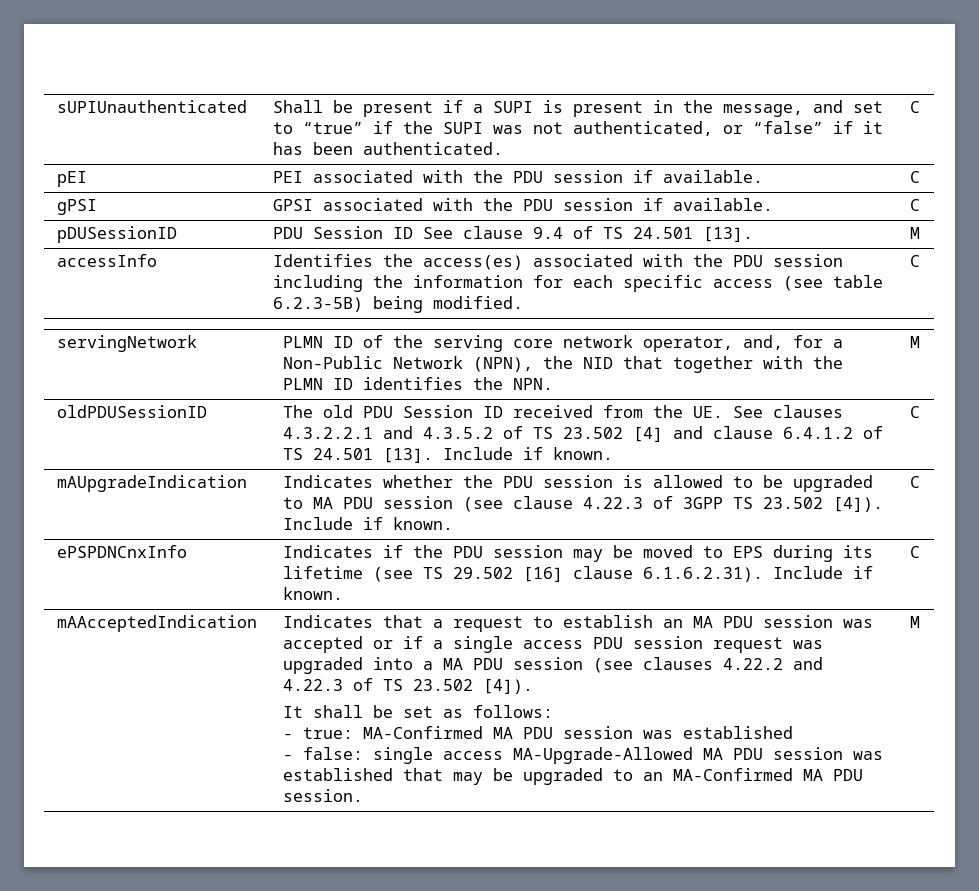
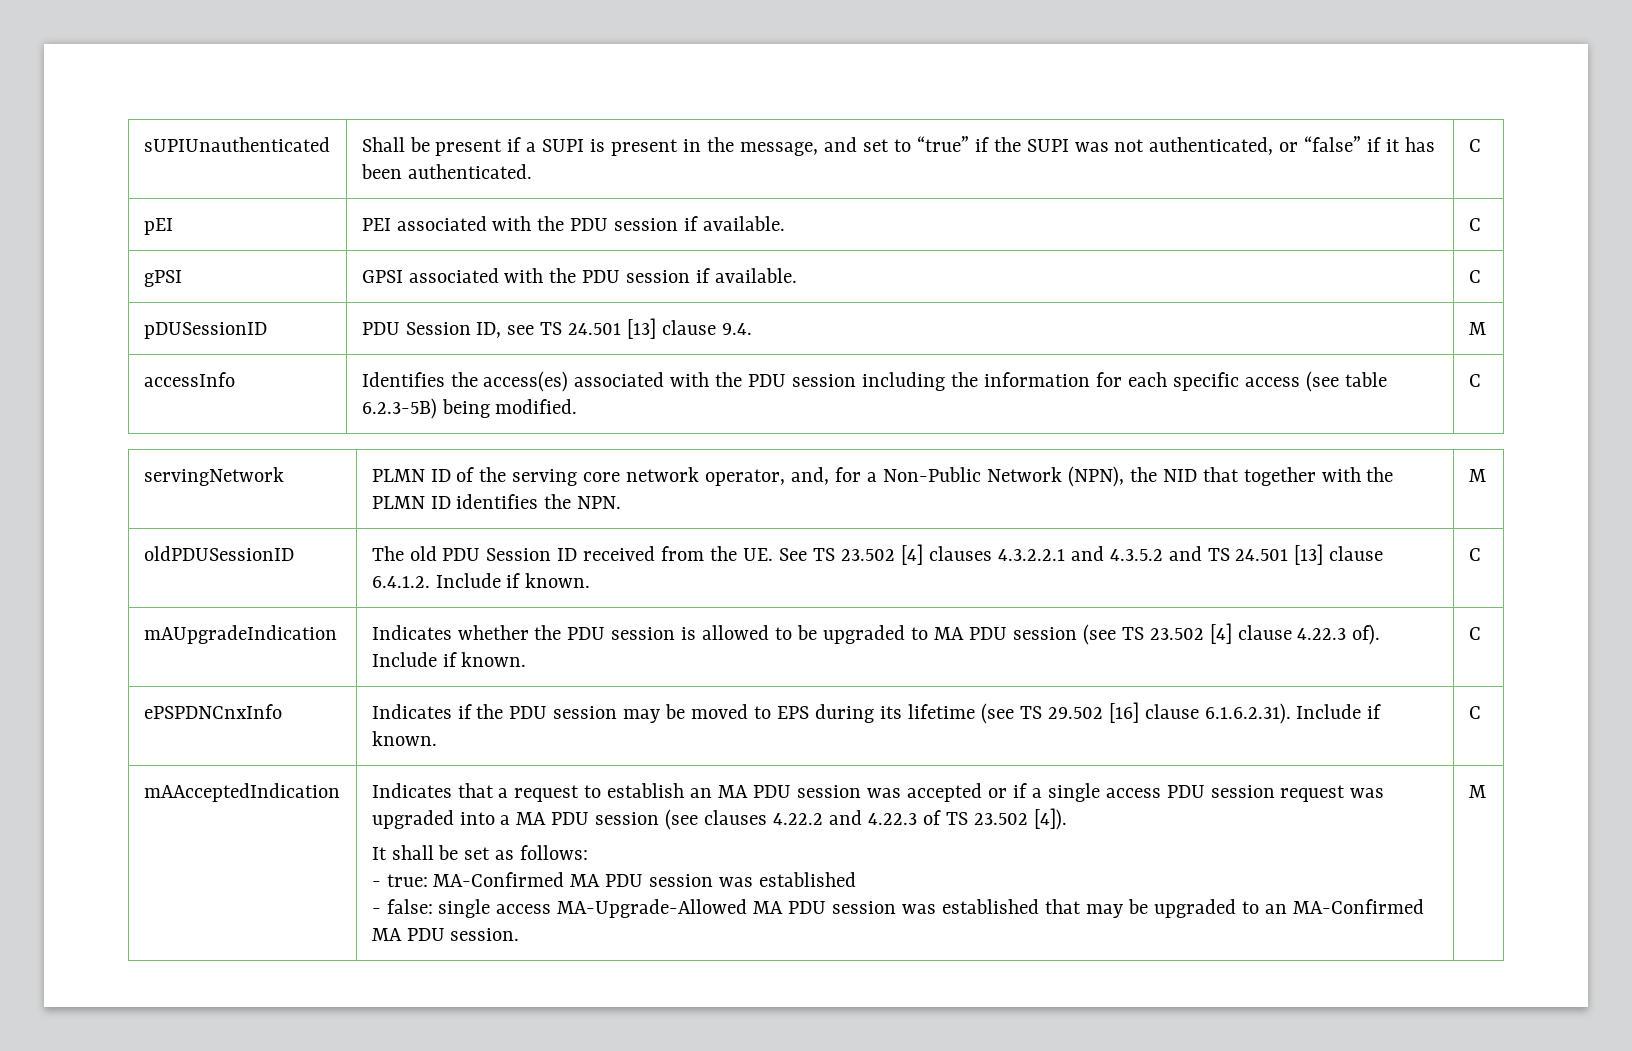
- pDUSessionID | PDU Session ID See clause 9.4 of TS 24.501 [13]. | M
+ pDUSessionID | PDU Session ID, see TS 24.501 [13] clause 9.4. | M
- oldPDUSessionID | The old PDU Session ID received from the UE. See clauses 4.3.2.2.1 and 4.3.5.2 of TS 23.502 [4] and clause 6.4.1.2 of TS 24.501 [13]. Include if known. | C
+ oldPDUSessionID | The old PDU Session ID received from the UE. See TS 23.502 [4] clauses 4.3.2.2.1 and 4.3.5.2 and TS 24.501 [13] clause 6.4.1.2. Include if known. | C
- mAUpgradeIndication | Indicates whether the PDU session is allowed to be upgraded to MA PDU session (see clause 4.22.3 of 3GPP TS 23.502 [4]). Include if known. | C
+ mAUpgradeIndication | Indicates whether the PDU session is allowed to be upgraded to MA PDU session (see TS 23.502 [4] clause 4.22.3 of). Include if known. | C

